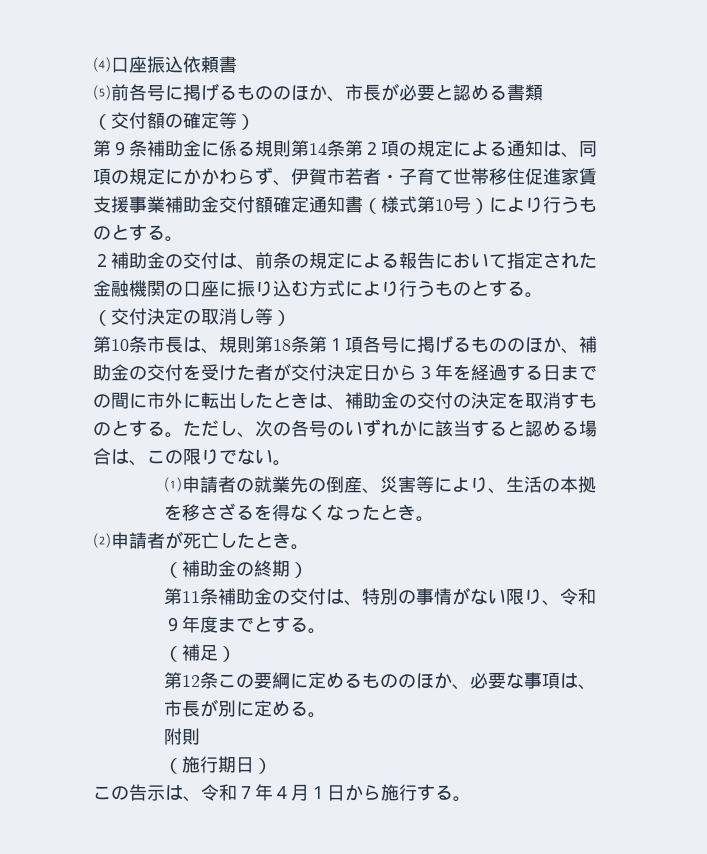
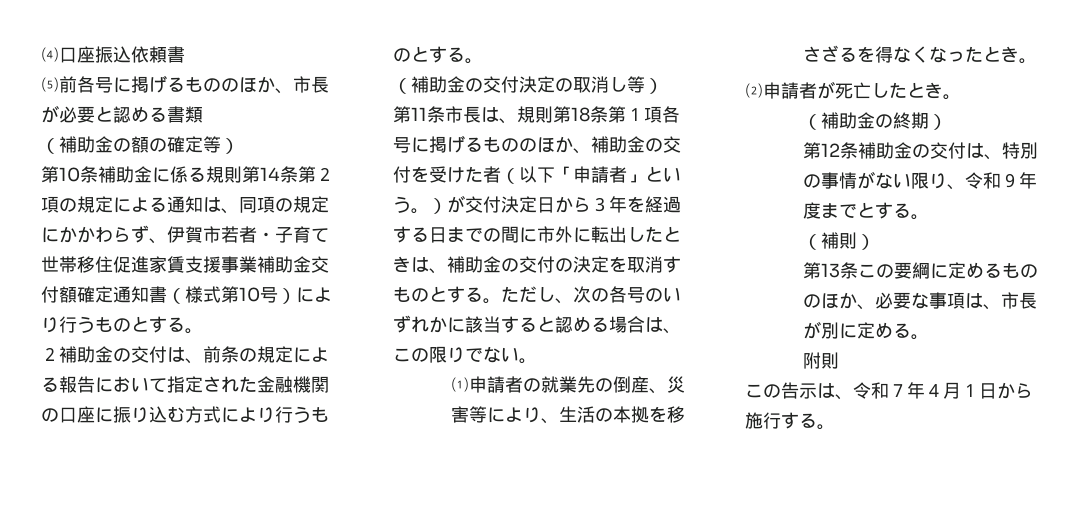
- （交付額の確定等）
+ （補助金の額の確定等）
- 第９条補助金に係る規則第14条第２項の規定による通知は、同項の規定にかかわらず、伊賀市若者・子育て世帯移住促進家賃支援事業補助金交付額確定通知書（様式第10号）により行うものとする。
+ 第10条補助金に係る規則第14条第２項の規定による通知は、同項の規定にかかわらず、伊賀市若者・子育て世帯移住促進家賃支援事業補助金交付額確定通知書（様式第10号）により行うものとする。
- （交付決定の取消し等）
+ （補助金の交付決定の取消し等）
- 第10条市長は、規則第18条第１項各号に掲げるもののほか、補助金の交付を受けた者が交付決定日から３年を経過する日までの間に市外に転出したときは、補助金の交付の決定を取消すものとする。
+ 第11条市長は、規則第18条第１項各号に掲げるもののほか、補助金の交付を受けた者（以下「申請者」という。）が交付決定日から３年を経過する日までの間に市外に転出したときは、補助金の交付の決定を取消すものとする。
- 第11条補助金の交付は、特別の事情がない限り、令和９年度までとする。
+ 第12条補助金の交付は、特別の事情がない限り、令和９年度までとする。
- （補足）
- 第12条この要綱に定めるもののほか、必要な事項は、市長が別に定める。
+ （補則）
+ 第13条この要綱に定めるもののほか、必要な事項は、市長が別に定める。
- （施行期日）

